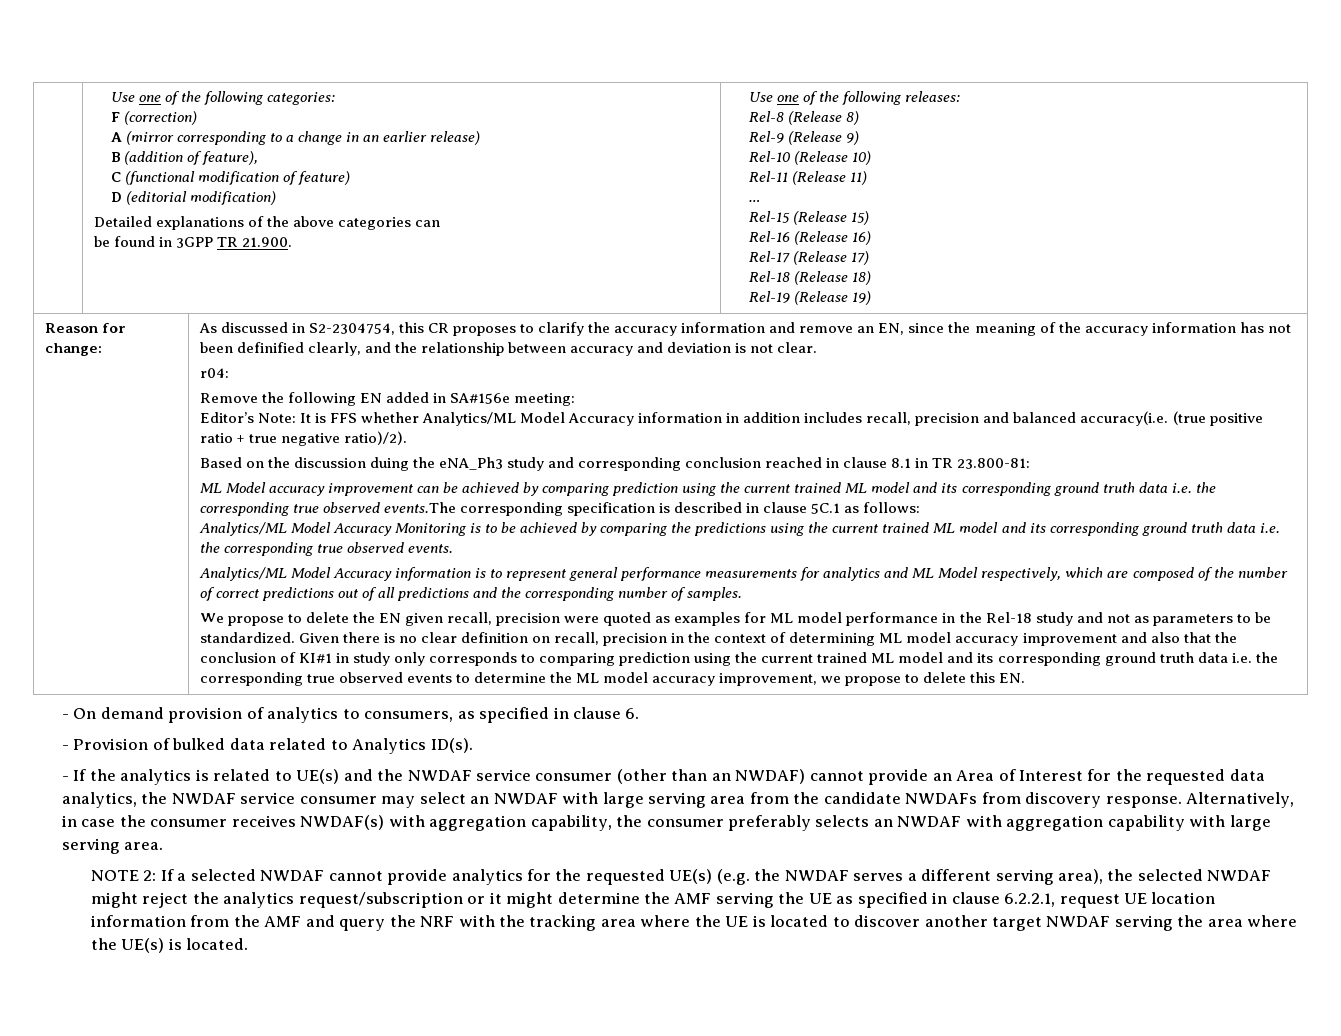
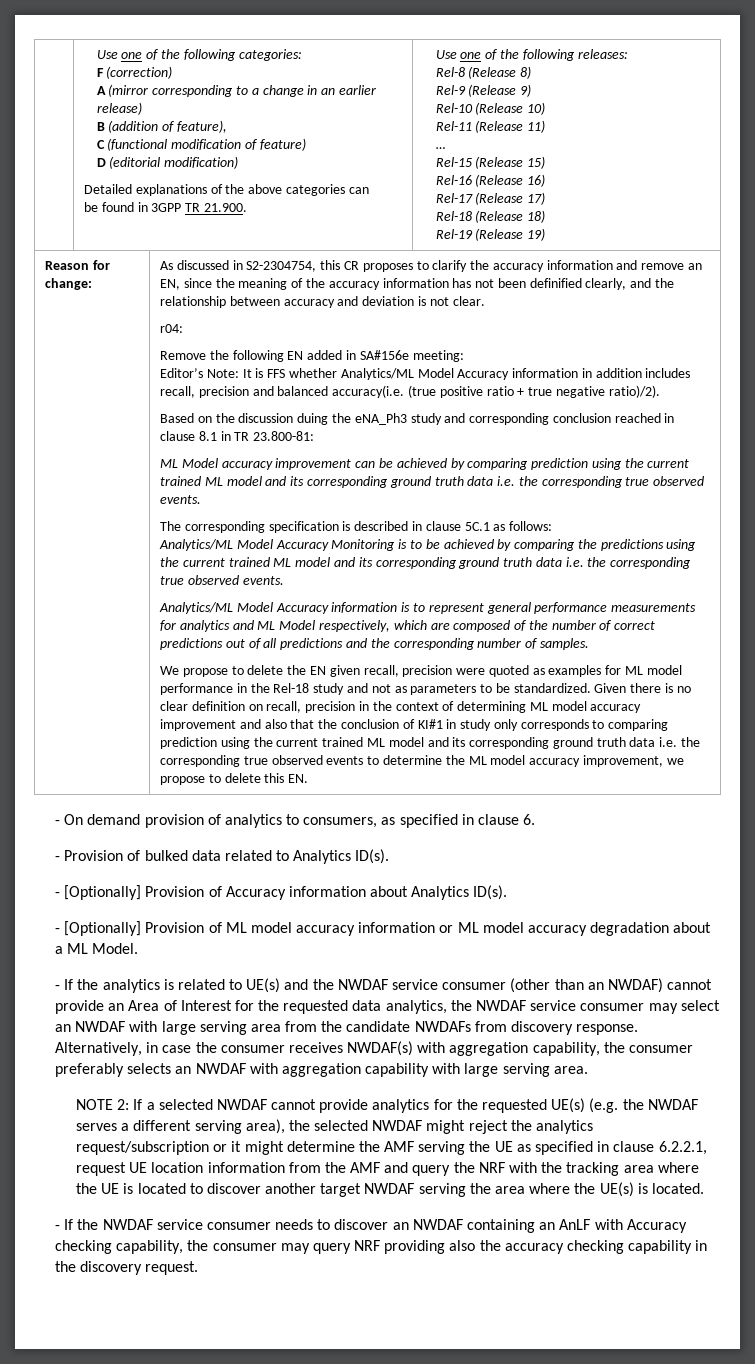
- ML Model accuracy improvement can be achieved by comparing prediction using the current trained ML model and its corresponding ground truth data i.e. the corresponding true observed events.The corresponding specification is described in clause 5C.1 as follows:
+ ML Model accuracy improvement can be achieved by comparing prediction using the current trained ML model and its corresponding ground truth data i.e. the corresponding true observed events.
+ The corresponding specification is described in clause 5C.1 as follows:
+ - [Optionally] Provision of Accuracy information about Analytics ID(s).
+ - [Optionally] Provision of ML model accuracy information or ML model accuracy degradation about a ML Model.
+ - If the NWDAF service consumer needs to discover an NWDAF containing an AnLF with Accuracy checking capability, the consumer may query NRF providing also the accuracy checking capability in the discovery request.

